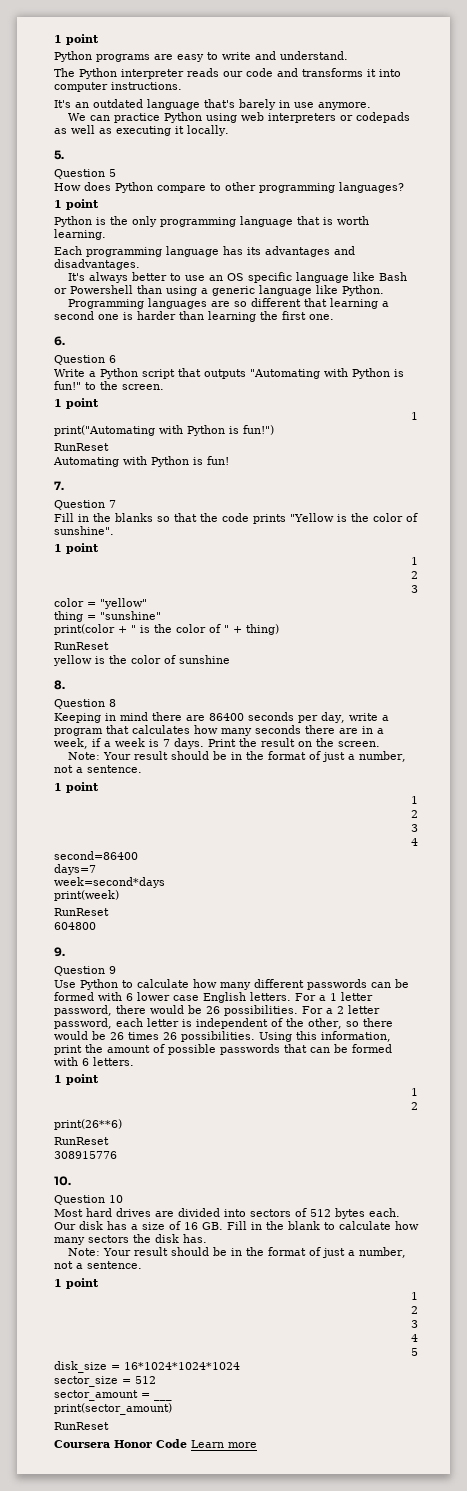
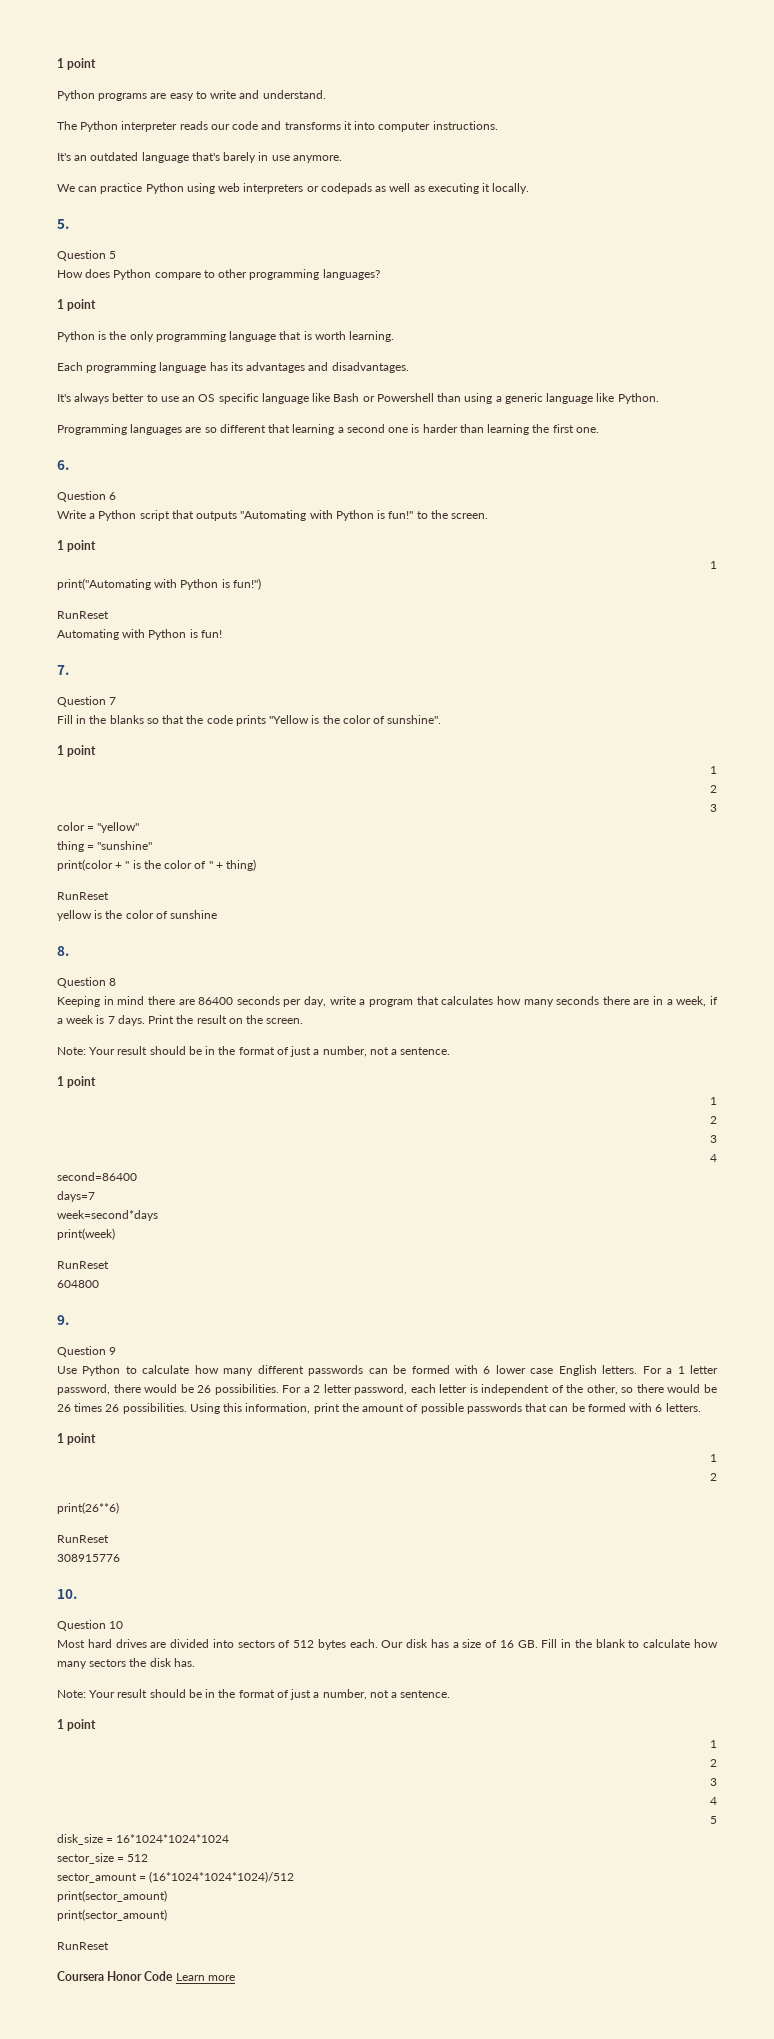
- sector_amount = ___
+ sector_amount = (16*1024*1024*1024)/512
+ print(sector_amount)

